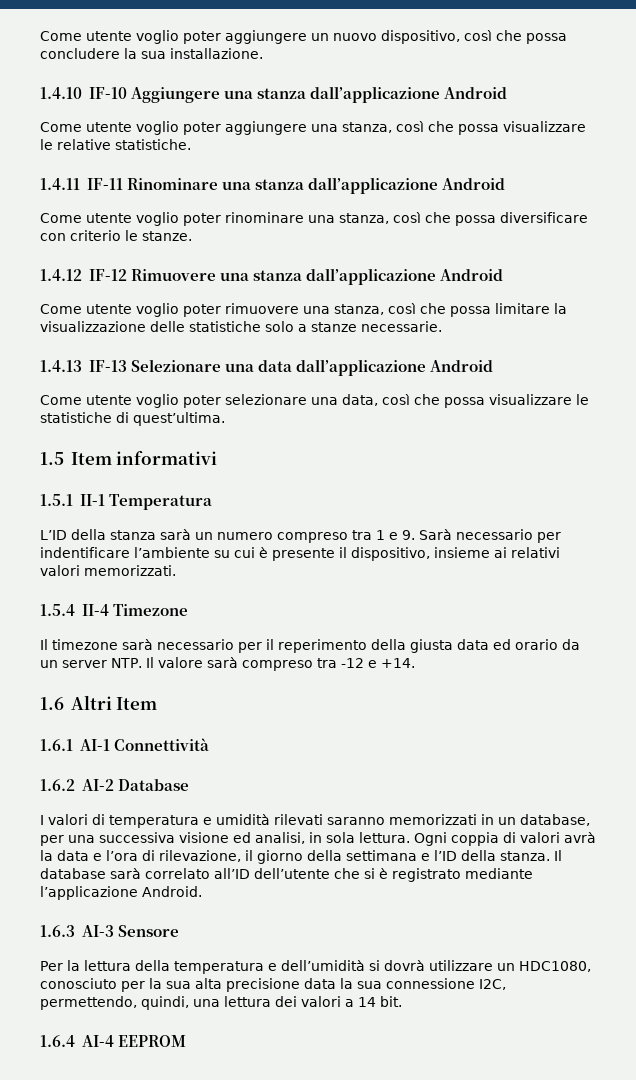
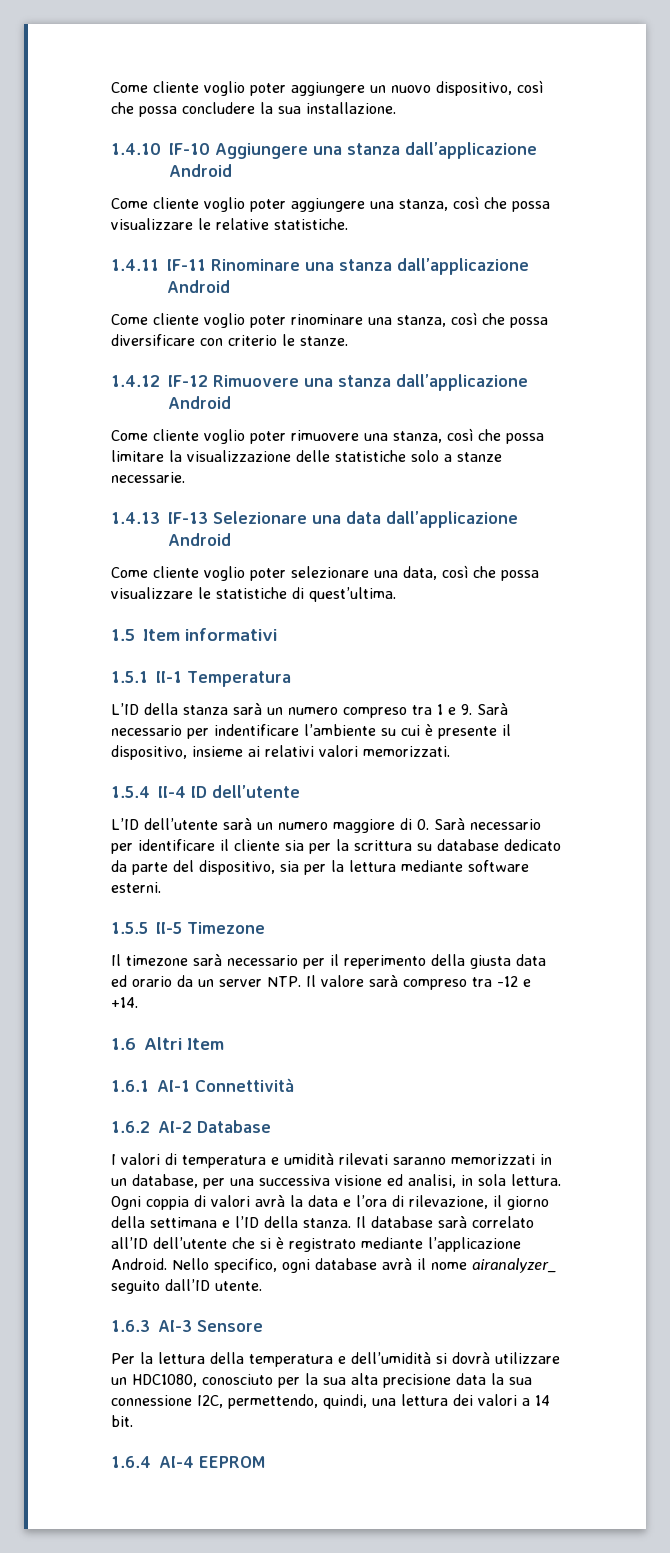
- Come utente voglio poter aggiungere un nuovo dispositivo, così che possa concludere la sua installazione.
+ Come cliente voglio poter aggiungere un nuovo dispositivo, così che possa concludere la sua installazione.
- Come utente voglio poter aggiungere una stanza, così che possa visualizzare le relative statistiche.
+ Come cliente voglio poter aggiungere una stanza, così che possa visualizzare le relative statistiche.
- Come utente voglio poter rinominare una stanza, così che possa diversificare con criterio le stanze.
+ Come cliente voglio poter rinominare una stanza, così che possa diversificare con criterio le stanze.
- Come utente voglio poter rimuovere una stanza, così che possa limitare la visualizzazione delle statistiche solo a stanze necessarie.
+ Come cliente voglio poter rimuovere una stanza, così che possa limitare la visualizzazione delle statistiche solo a stanze necessarie.
- Come utente voglio poter selezionare una data, così che possa visualizzare le statistiche di quest’ultima.
+ Come cliente voglio poter selezionare una data, così che possa visualizzare le statistiche di quest’ultima.
- 1.5.4 II-4 Timezone
+ 1.5.4 II-4 ID dell’utente
+ L’ID dell’utente sarà un numero maggiore di 0. Sarà necessario per identificare il cliente sia per la scrittura su database dedicato da parte del dispositivo, sia per la lettura mediante software esterni.
+ 1.5.5 II-5 Timezone
+ Nello specifico, ogni database avrà il nome airanalyzer_ seguito dall’ID utente.

